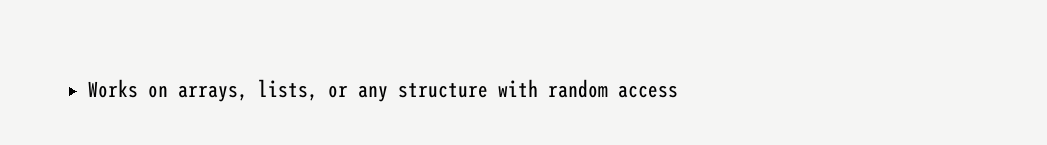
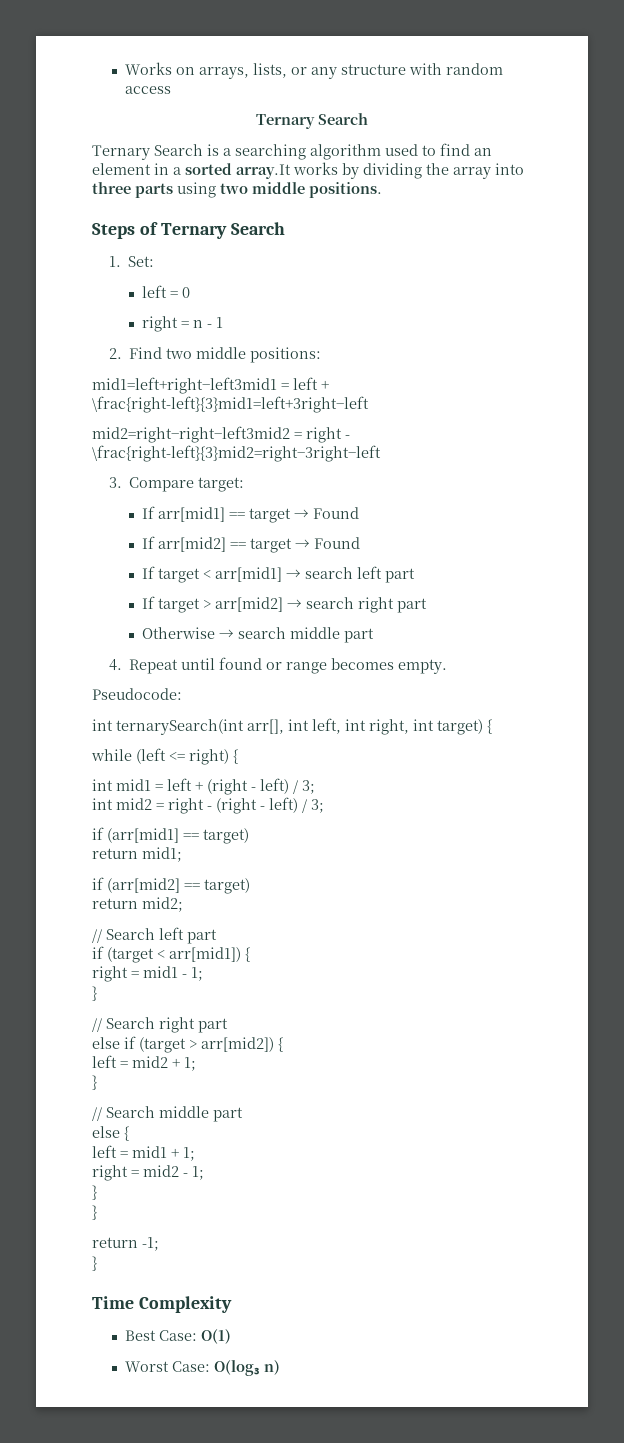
  Works on arrays, lists, or any structure with random access
+ Ternary Search
+ Ternary Search is a searching algorithm used to find an element in a sorted array.It works by dividing the array into three parts using two middle positions.
+ Steps of Ternary Search
+ 1. Set:
+ left = 0
+ right = n - 1
+ 2. Find two middle positions:
+ mid1=left+right−left3mid1 = left + \frac{right-left}{3}mid1=left+3right−left
+ mid2=right−right−left3mid2 = right - \frac{right-left}{3}mid2=right−3right−left
+ 3. Compare target:
+ If arr[mid1] == target → Found
+ If arr[mid2] == target → Found
+ If target < arr[mid1] → search left part
+ If target > arr[mid2] → search right part
+ Otherwise → search middle part
+ 4. Repeat until found or range becomes empty.
+ Pseudocode:
+ int ternarySearch(int arr[], int left, int right, int target) {
+ while (left <= right) {
+ int mid1 = left + (right - left) / 3;
+ int mid2 = right - (right - left) / 3;
+ if (arr[mid1] == target)
+ return mid1;
+ if (arr[mid2] == target)
+ return mid2;
+ // Search left part
+ if (target < arr[mid1]) {
+ right = mid1 - 1;
+ }
+ // Search right part
+ else if (target > arr[mid2]) {
+ left = mid2 + 1;
+ }
+ // Search middle part
+ else {
+ left = mid1 + 1;
+ right = mid2 - 1;
+ }
+ }
+ return -1;
+ }
+ Time Complexity
+ Best Case: O(1)
+ Worst Case: O(log₃ n)

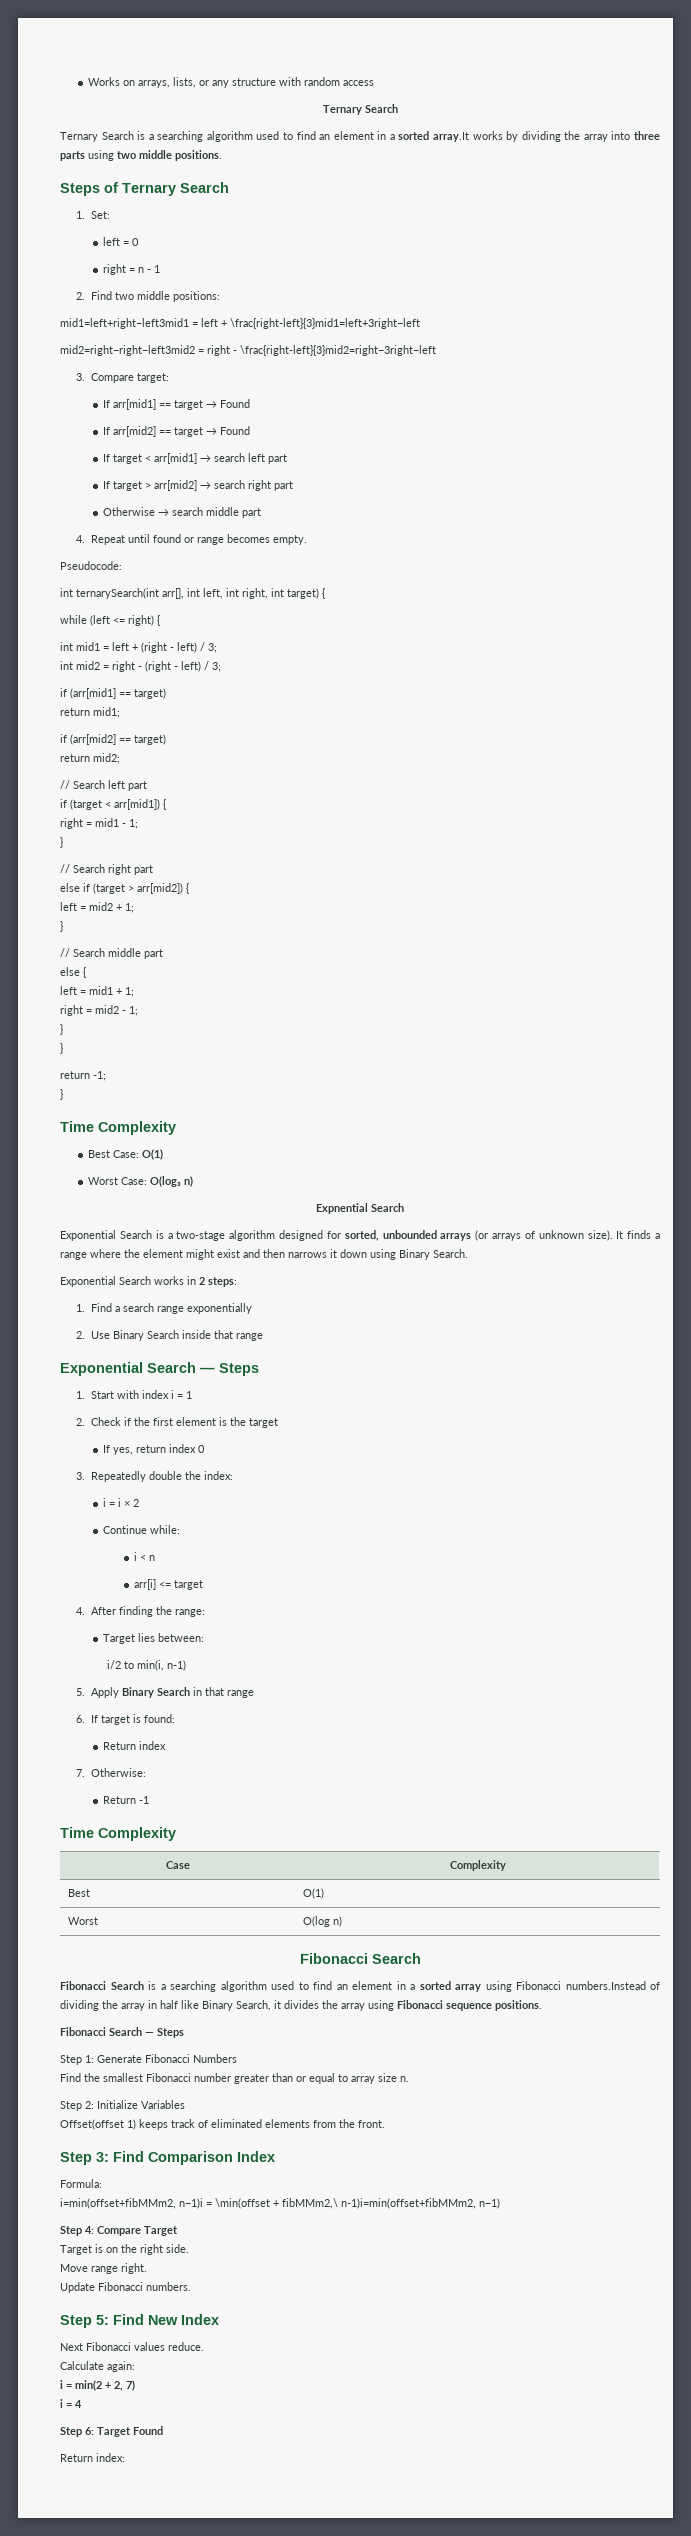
+ Expnential Search
+ Exponential Search is a two-stage algorithm designed for sorted, unbounded arrays (or arrays of unknown size). It finds a range where the element might exist and then narrows it down using Binary Search.
+ Exponential Search works in 2 steps:
+ 1. Find a search range exponentially
+ 2. Use Binary Search inside that range
+ Exponential Search — Steps
+ 1. Start with index i = 1
+ 2. Check if the first element is the target
+ If yes, return index 0
+ 3. Repeatedly double the index:
+ i = i × 2
+ Continue while:
+ i < n
+ arr[i] <= target
+ 4. After finding the range:
+ Target lies between:
+ i/2 to min(i, n-1)
+ 5. Apply Binary Search in that range
+ 6. If target is found:
+ Return index
+ 7. Otherwise:
+ Return -1
+ Time Complexity
+ Case | Complexity
+ Best | O(1)
+ Worst | O(log n)
+ Fibonacci Search
+ Fibonacci Search is a searching algorithm used to find an element in a sorted array using Fibonacci numbers.Instead of dividing the array in half like Binary Search, it divides the array using Fibonacci sequence positions.
+ Fibonacci Search — Steps
+ Step 1: Generate Fibonacci Numbers
+ Find the smallest Fibonacci number greater than or equal to array size n.
+ Step 2: Initialize Variables
+ Offset(offset 1) keeps track of eliminated elements from the front.
+ Step 3: Find Comparison Index
+ Formula:
+ i=min(offset+fibMMm2, n−1)i = \min(offset + fibMMm2,\ n-1)i=min(offset+fibMMm2, n−1)
+ Step 4: Compare Target
+ Target is on the right side.
+ Move range right.
+ Update Fibonacci numbers.
+ Step 5: Find New Index
+ Next Fibonacci values reduce.
+ Calculate again:
+ i = min(2 + 2, 7)
+ i = 4
+ Step 6: Target Found
+ Return index:

